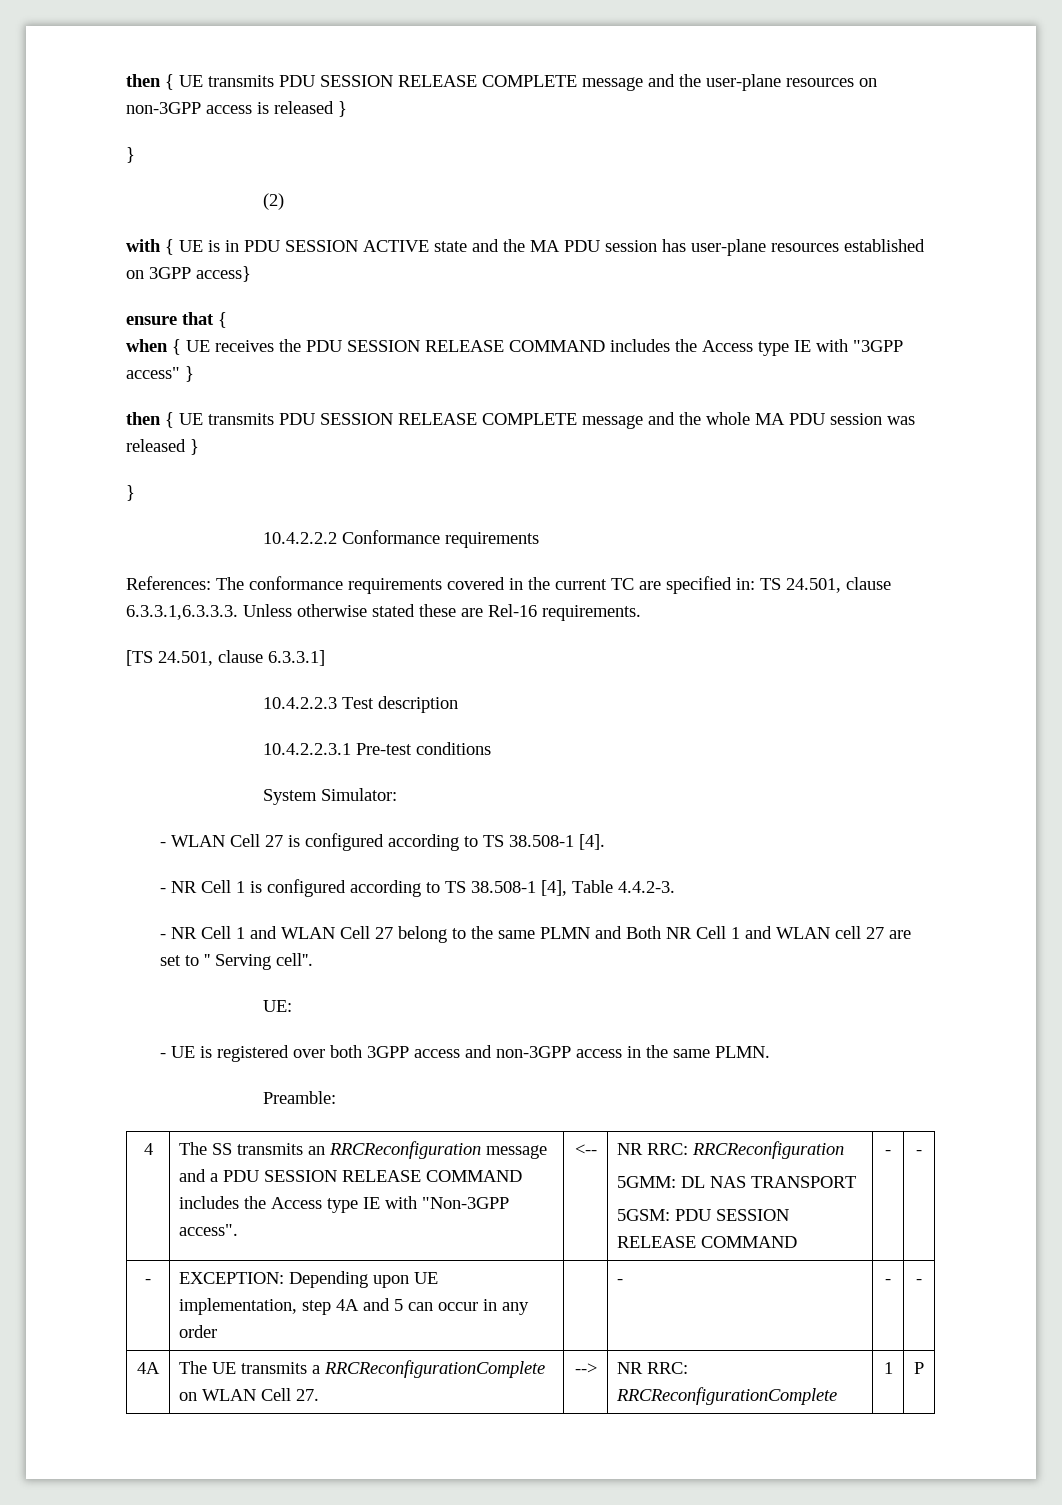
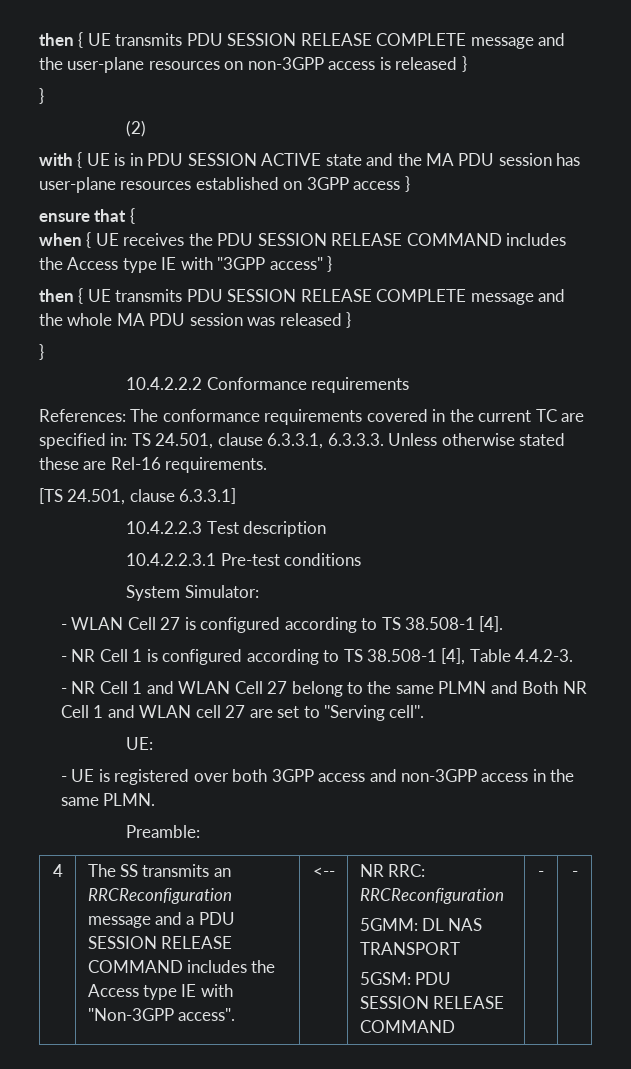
- with { UE is in PDU SESSION ACTIVE state and the MA PDU session has user-plane resources established on 3GPP access}
+ with { UE is in PDU SESSION ACTIVE state and the MA PDU session has user-plane resources established on 3GPP access }
- References: The conformance requirements covered in the current TC are specified in: TS 24.501, clause 6.3.3.1,6.3.3.3. Unless otherwise stated these are Rel-16 requirements.
+ References: The conformance requirements covered in the current TC are specified in: TS 24.501, clause 6.3.3.1, 6.3.3.3. Unless otherwise stated these are Rel-16 requirements.
- - NR Cell 1 and WLAN Cell 27 belong to the same PLMN and Both NR Cell 1 and WLAN cell 27 are set to '' Serving cell''.
+ - NR Cell 1 and WLAN Cell 27 belong to the same PLMN and Both NR Cell 1 and WLAN cell 27 are set to ''Serving cell''.
- - | EXCEPTION: Depending upon UE implementation, step 4A and 5 can occur in any order | | - | - | -
- 4A | The UE transmits a RRCReconfigurationComplete on WLAN Cell 27. | --> | NR RRC: RRCReconfigurationComplete | 1 | P

